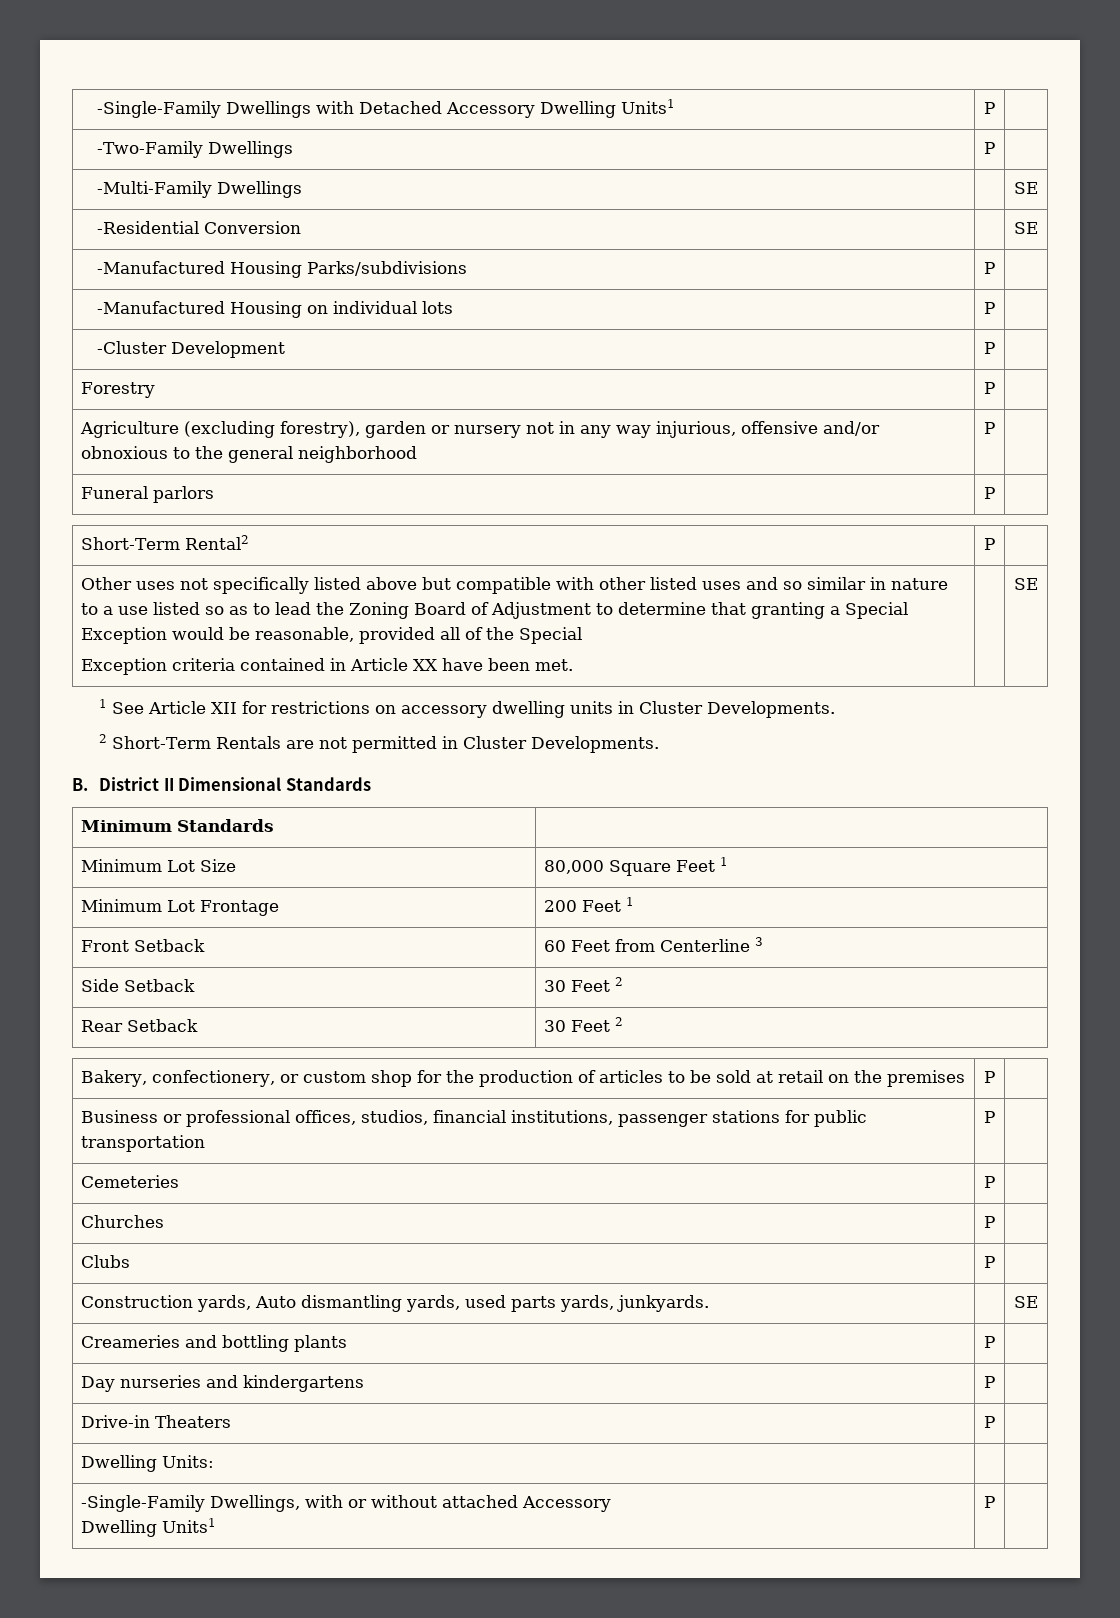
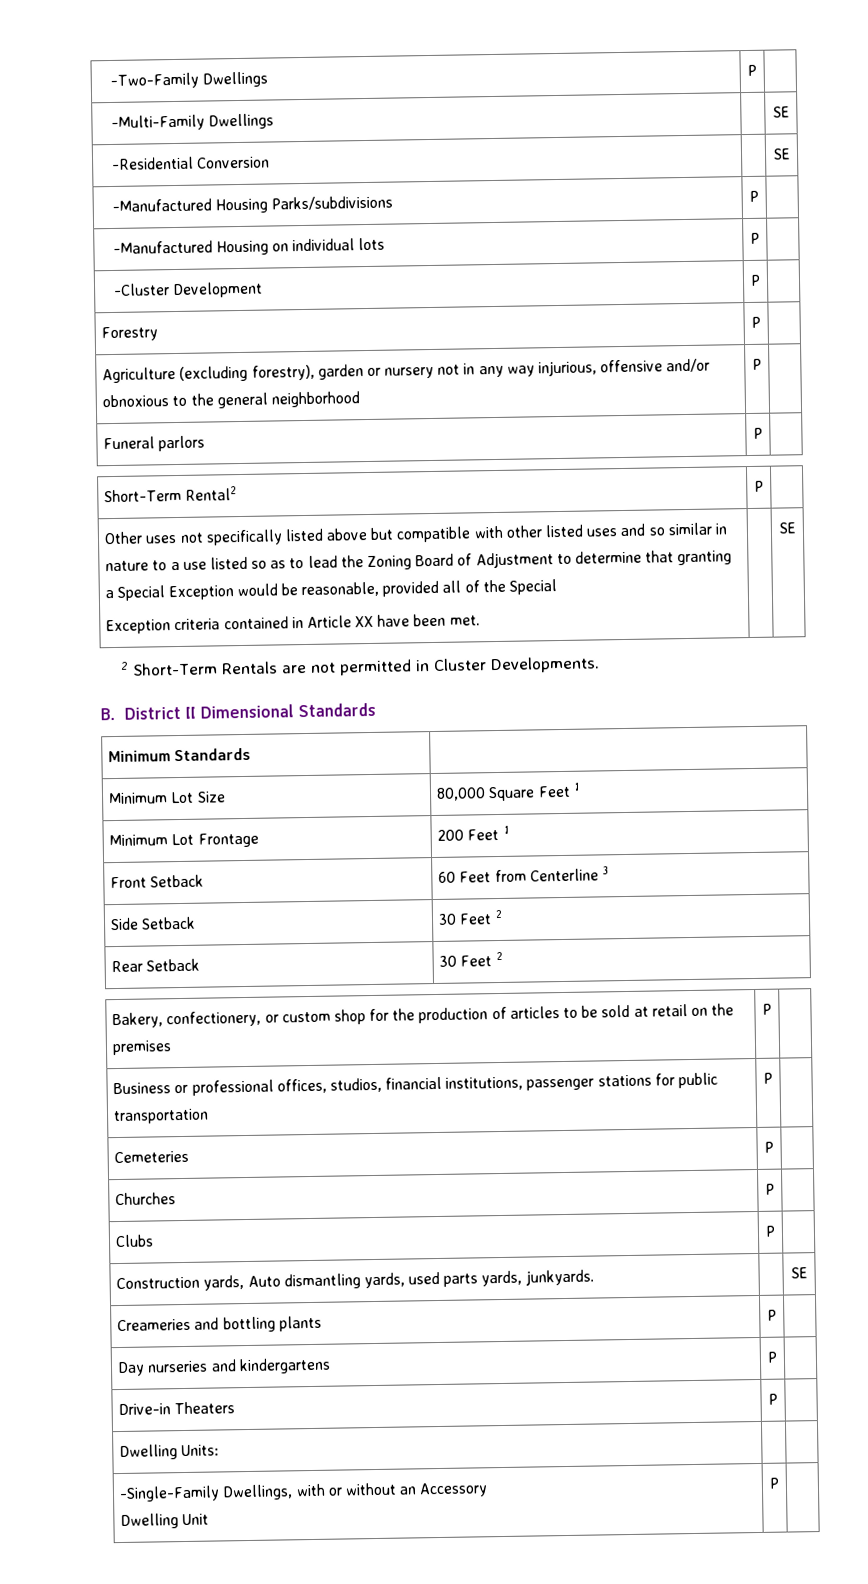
- -Single-Family Dwellings with Detached Accessory Dwelling Units1 | P |
- 1 See Article XII for restrictions on accessory dwelling units in Cluster Developments.
- -Single-Family Dwellings, with or without attached Accessory
- Dwelling Units1 | P |
+ -Single-Family Dwellings, with or without an Accessory
+ Dwelling Unit | P |

